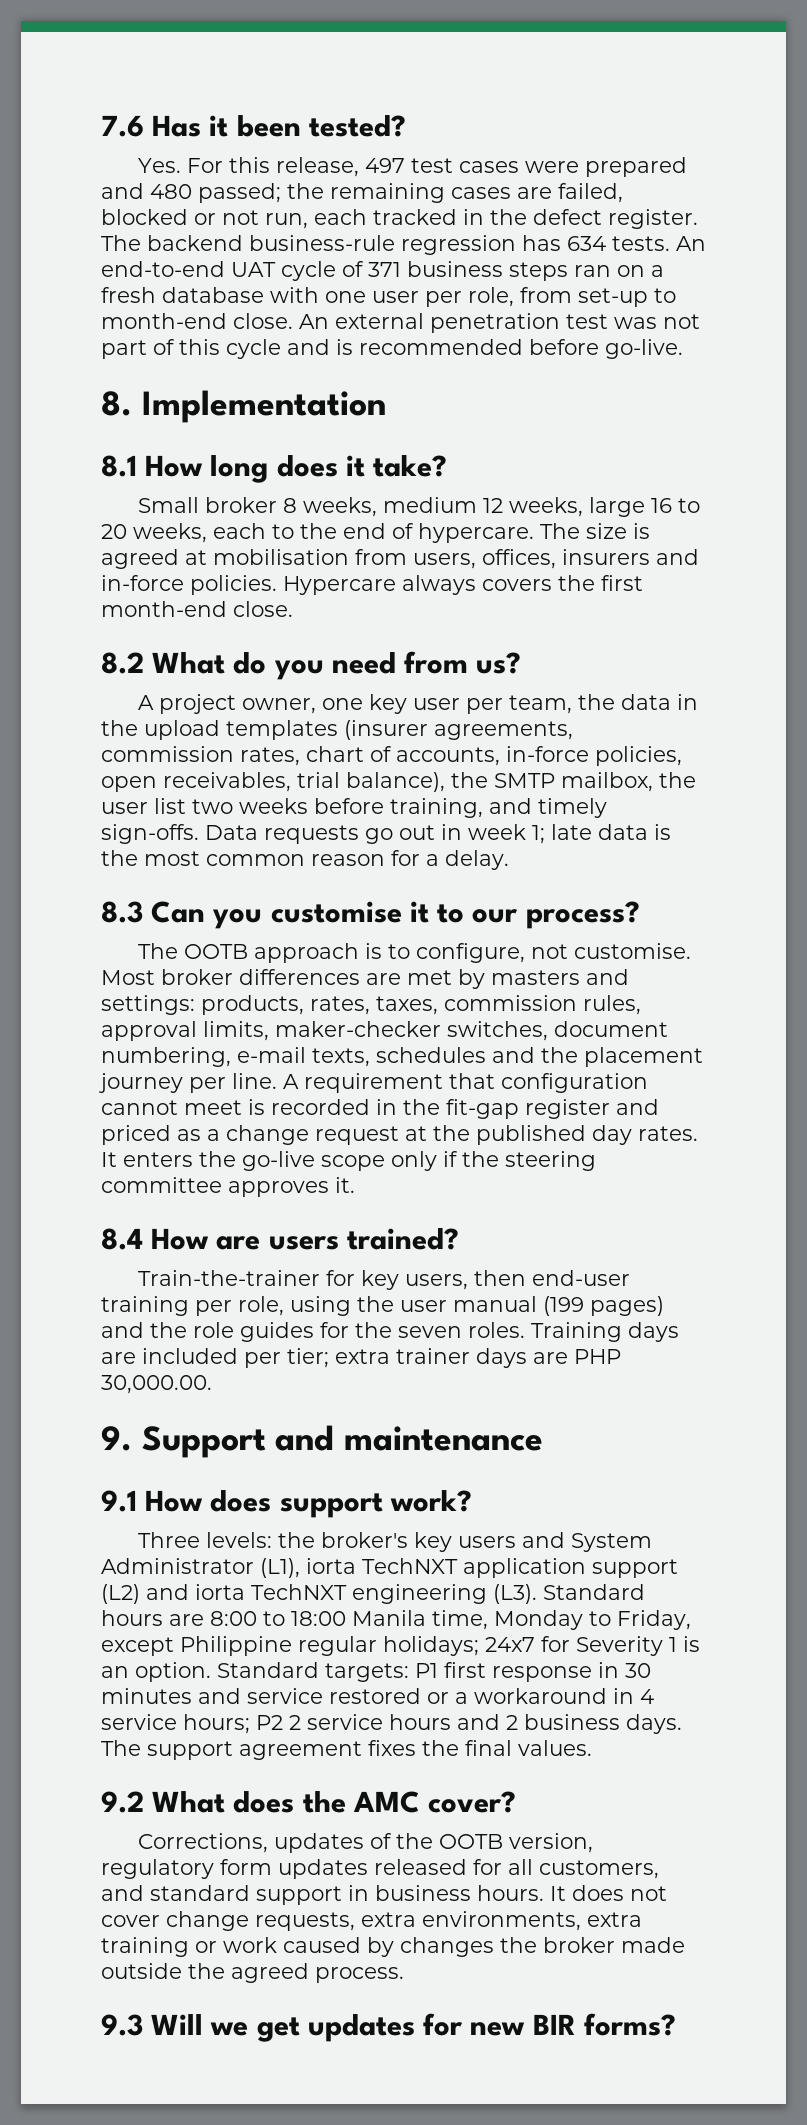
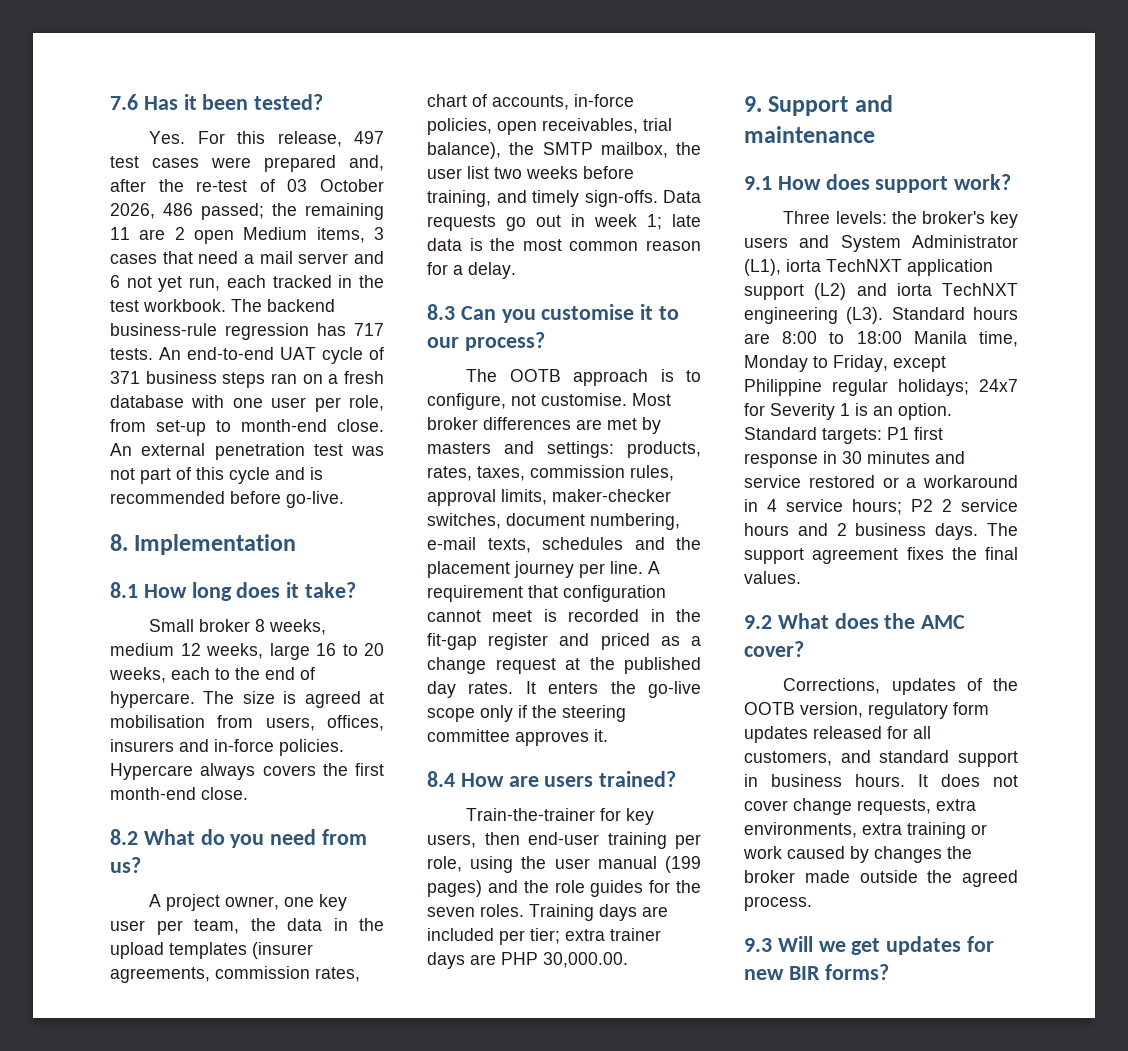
- Yes. For this release, 497 test cases were prepared and 480 passed; the remaining cases are failed, blocked or not run, each tracked in the defect register.
+ Yes. For this release, 497 test cases were prepared and, after the re-test of 03 October 2026, 486 passed; the remaining 11 are 2 open Medium items, 3 cases that need a mail server and 6 not yet run, each tracked in the test workbook.
- The backend business-rule regression has 634 tests.
+ The backend business-rule regression has 717 tests.

